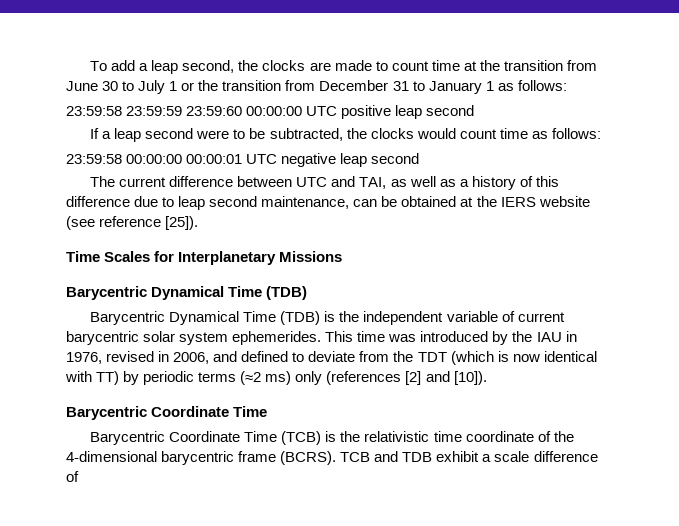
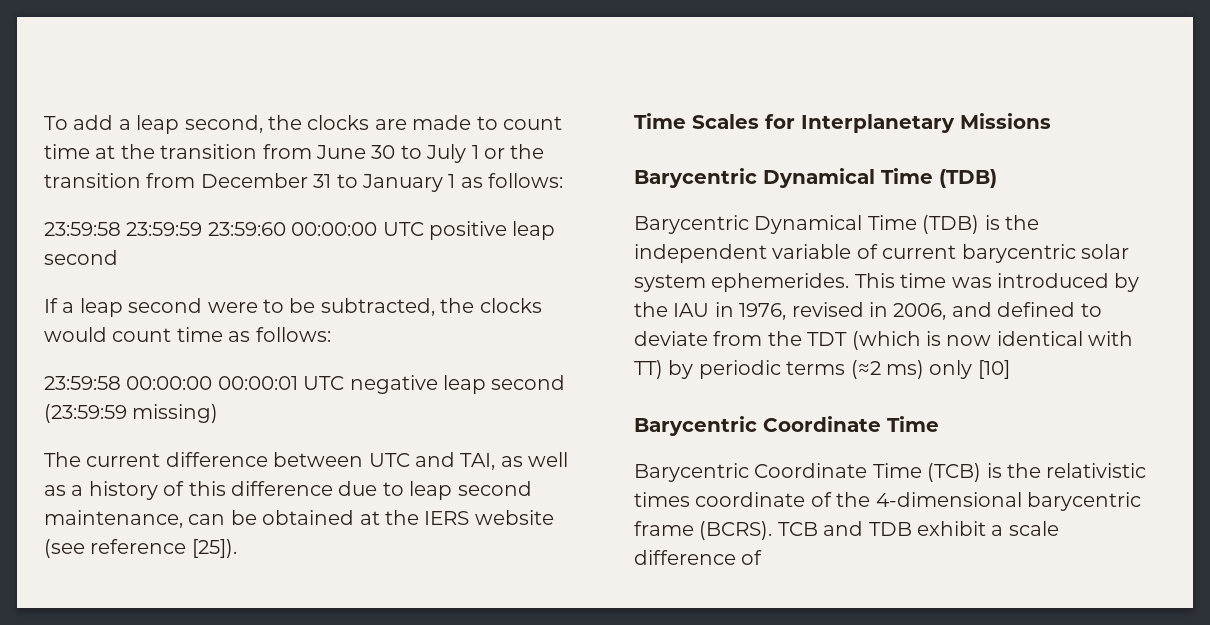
- 23:59:58 00:00:00 00:00:01 UTC negative leap second
+ 23:59:58 00:00:00 00:00:01 UTC negative leap second (23:59:59 missing)
- This time was introduced by the IAU in 1976, revised in 2006, and defined to deviate from the TDT (which is now identical with TT) by periodic terms (≈2 ms) only (references [2] and [10]).
+ This time was introduced by the IAU in 1976, revised in 2006, and defined to deviate from the TDT (which is now identical with TT) by periodic terms (≈2 ms) only [10]
- Barycentric Coordinate Time (TCB) is the relativistic time coordinate of the 4-dimensional barycentric frame (BCRS).
+ Barycentric Coordinate Time (TCB) is the relativistic times coordinate of the 4-dimensional barycentric frame (BCRS).

